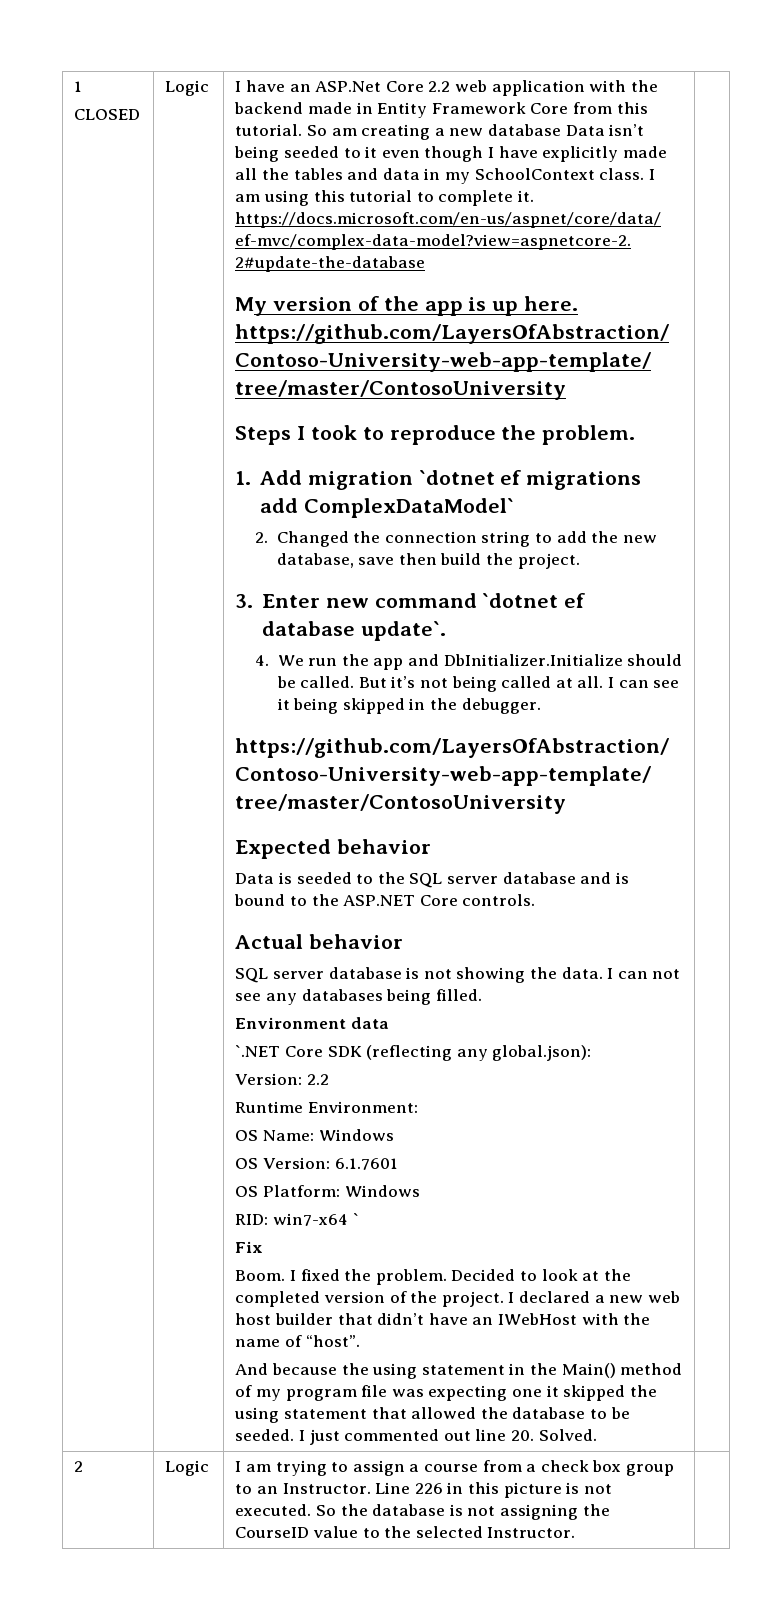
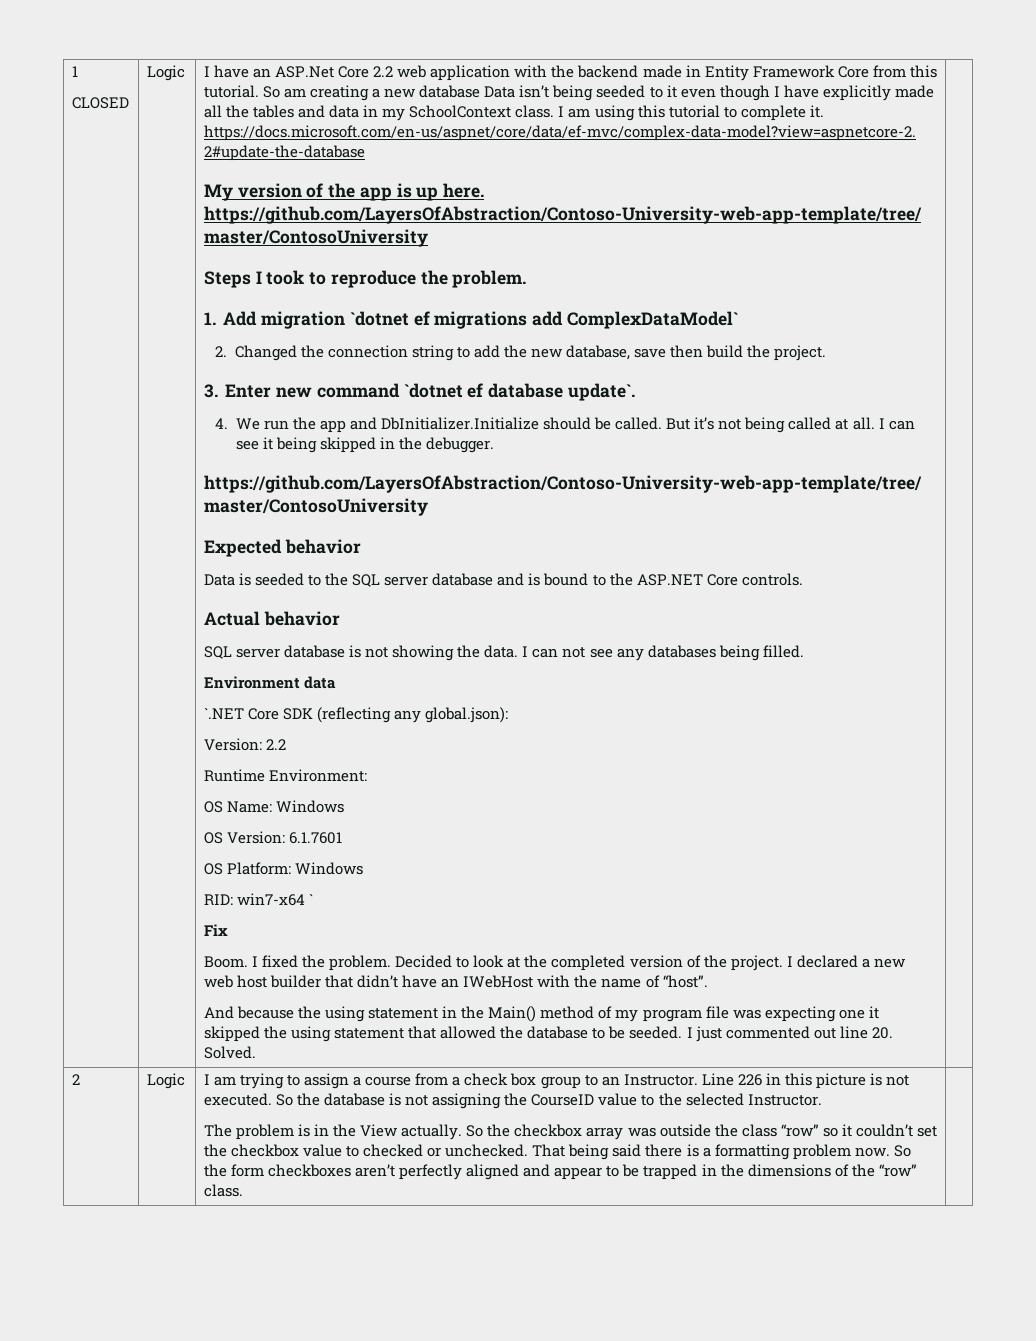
+ The problem is in the View actually. So the checkbox array was outside the class “row” so it couldn’t set the checkbox value to checked or unchecked. That being said there is a formatting problem now. So the form checkboxes aren’t perfectly aligned and appear to be trapped in the dimensions of the “row” class.

